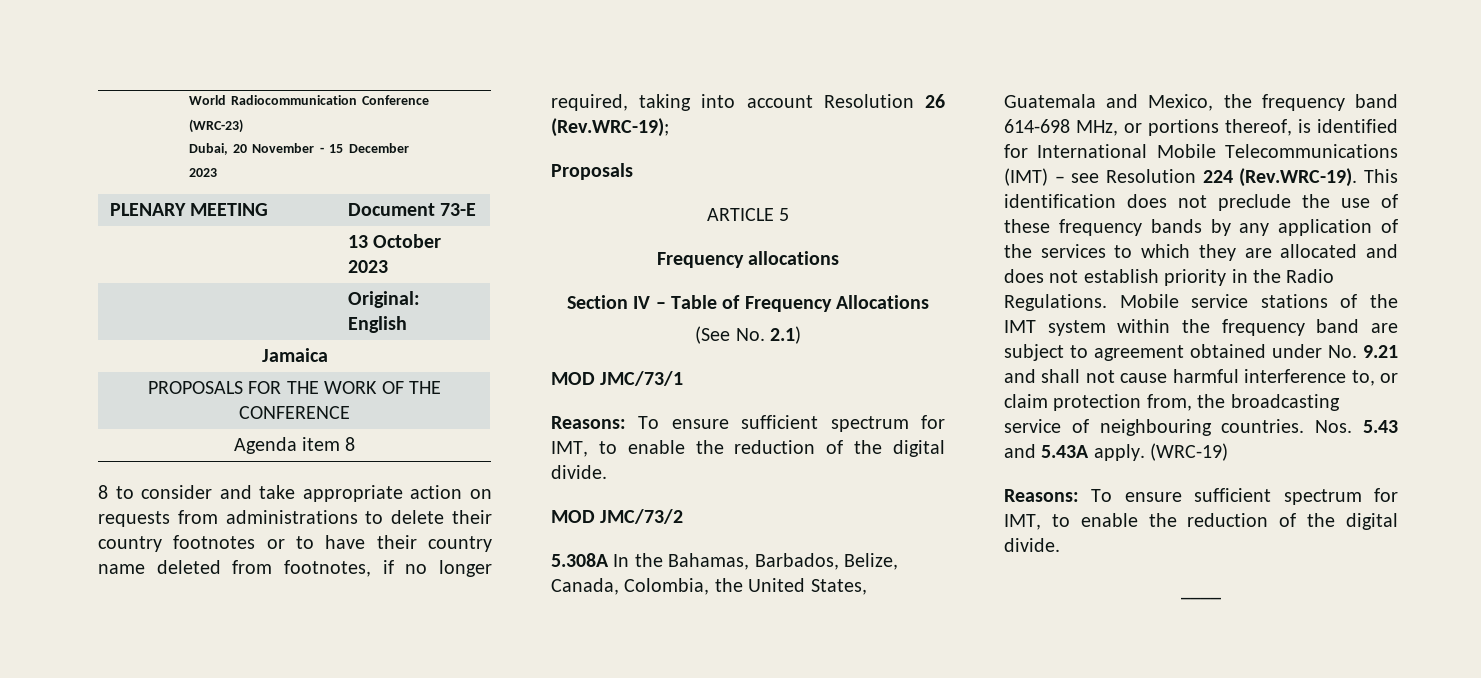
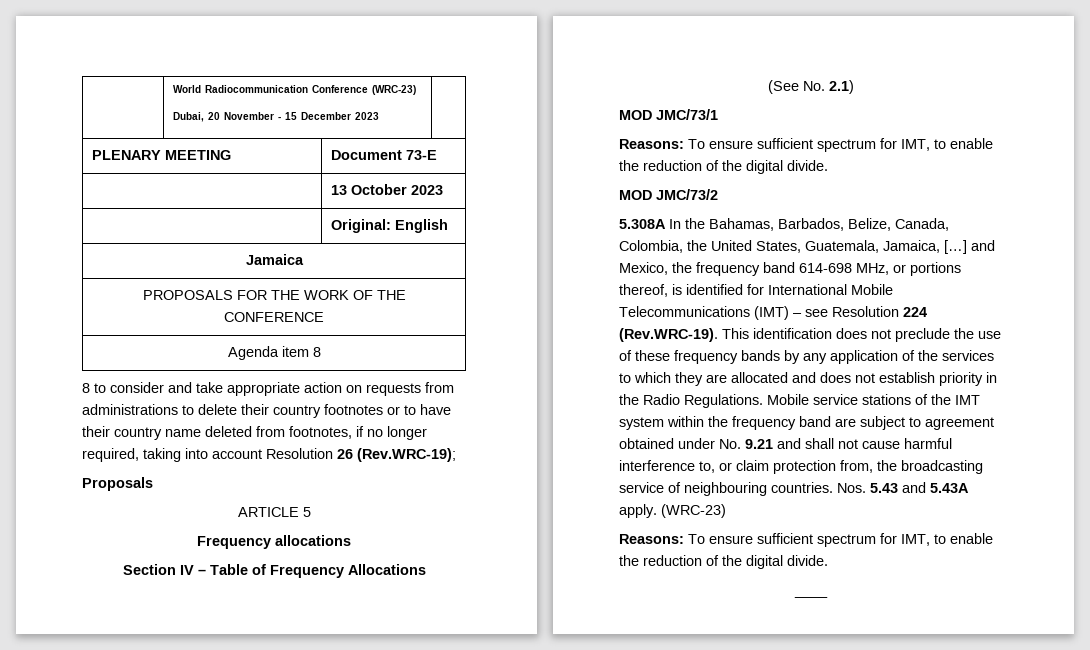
- 5.308A In the Bahamas, Barbados, Belize, Canada, Colombia, the United States, Guatemala and Mexico, the frequency band 614-698 MHz, or portions thereof, is identified for International Mobile Telecommunications (IMT) – see Resolution 224 (Rev.WRC-19). This identification does not preclude the use of these frequency bands by any application of the services to which they are allocated and does not establish priority in the Radio Regulations.
+ 5.308A In the Bahamas, Barbados, Belize, Canada, Colombia, the United States, Guatemala, Jamaica, […] and Mexico, the frequency band 614-698 MHz, or portions thereof, is identified for International Mobile Telecommunications (IMT) – see Resolution 224 (Rev.WRC-19). This identification does not preclude the use of these frequency bands by any application of the services to which they are allocated and does not establish priority in the Radio Regulations.
- Nos. 5.43 and 5.43A apply. (WRC-19)
+ Nos. 5.43 and 5.43A apply. (WRC-23)

